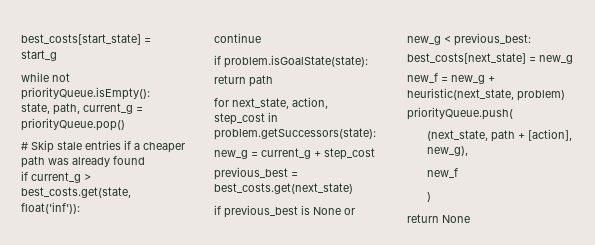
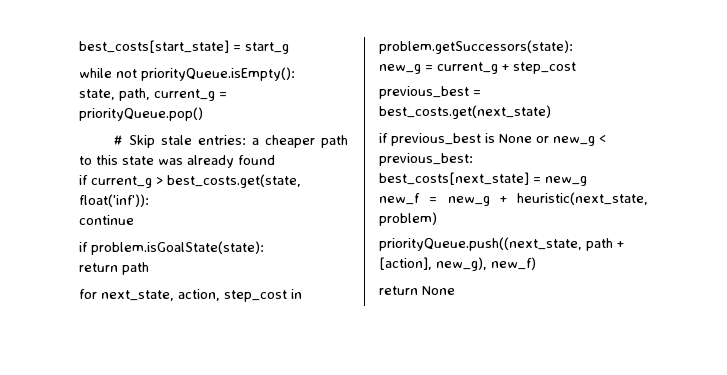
- # Skip stale entries if a cheaper path was already found
+ # Skip stale entries: a cheaper path to this state was already found
- priorityQueue.push(
- (next_state, path + [action], new_g),
- new_f
- )
+ priorityQueue.push((next_state, path + [action], new_g), new_f)

